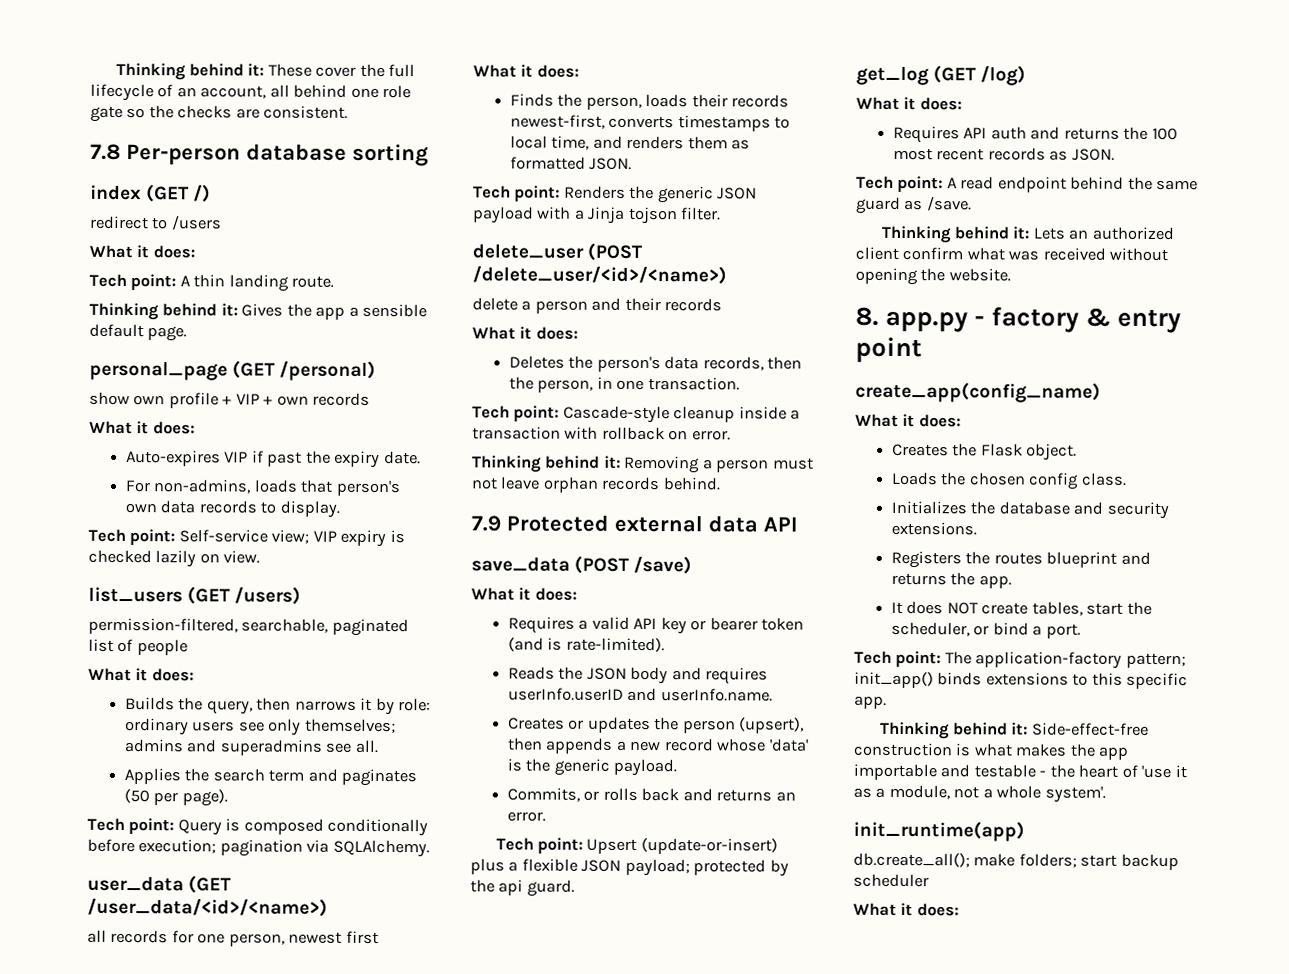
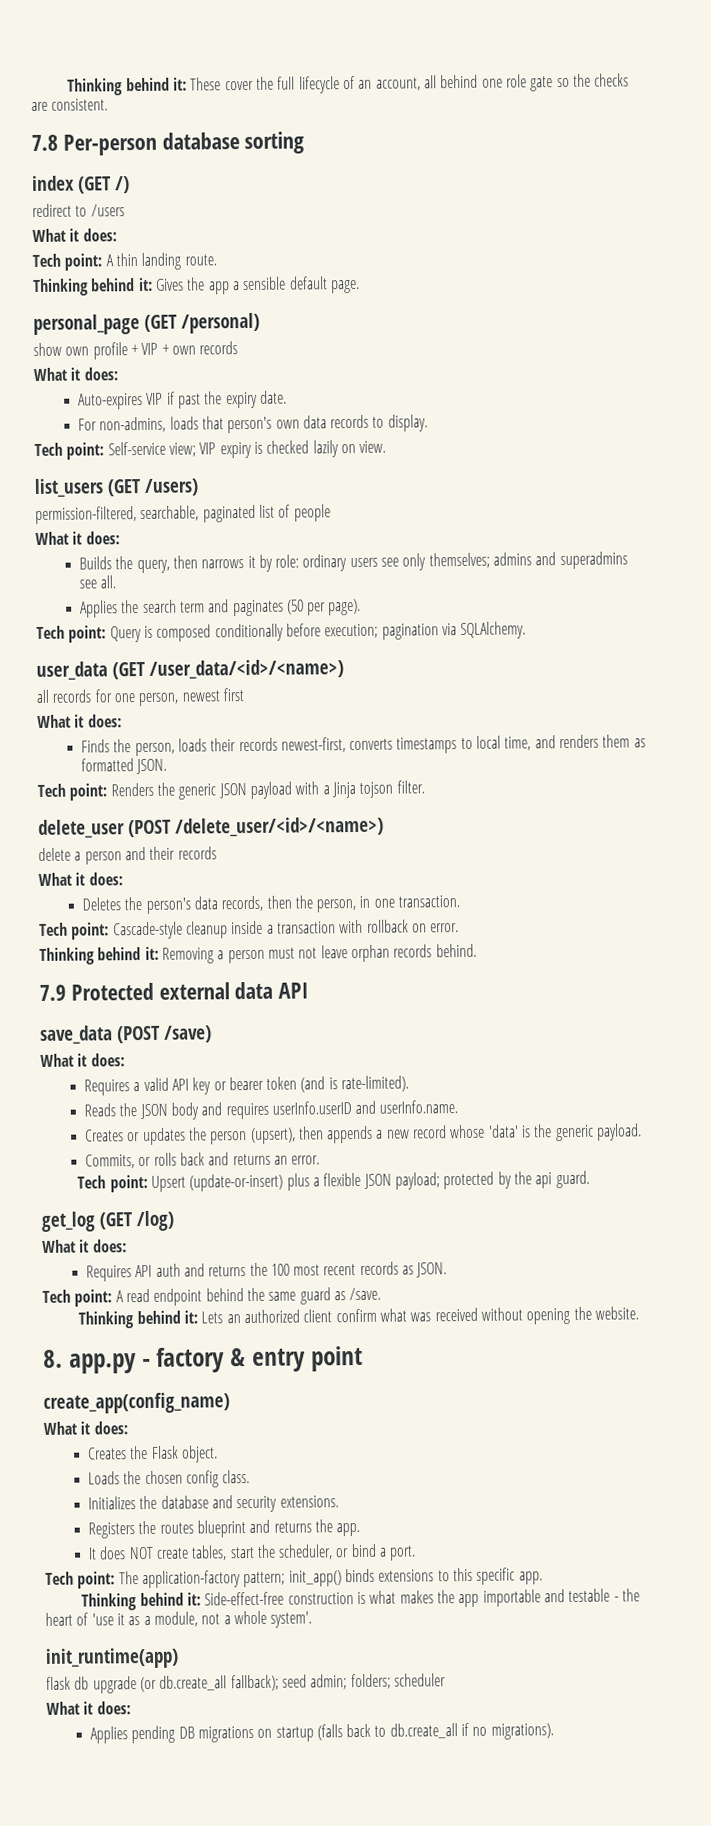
- db.create_all(); make folders; start backup scheduler
+ flask db upgrade (or db.create_all fallback); seed admin; folders; scheduler
  What it does:
+ Applies pending DB migrations on startup (falls back to db.create_all if no migrations).

